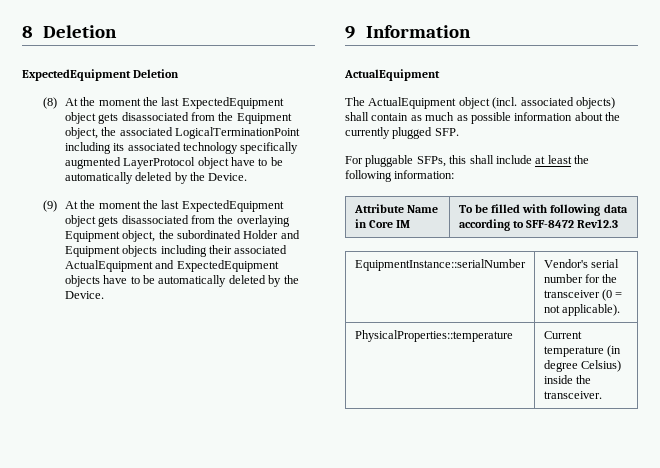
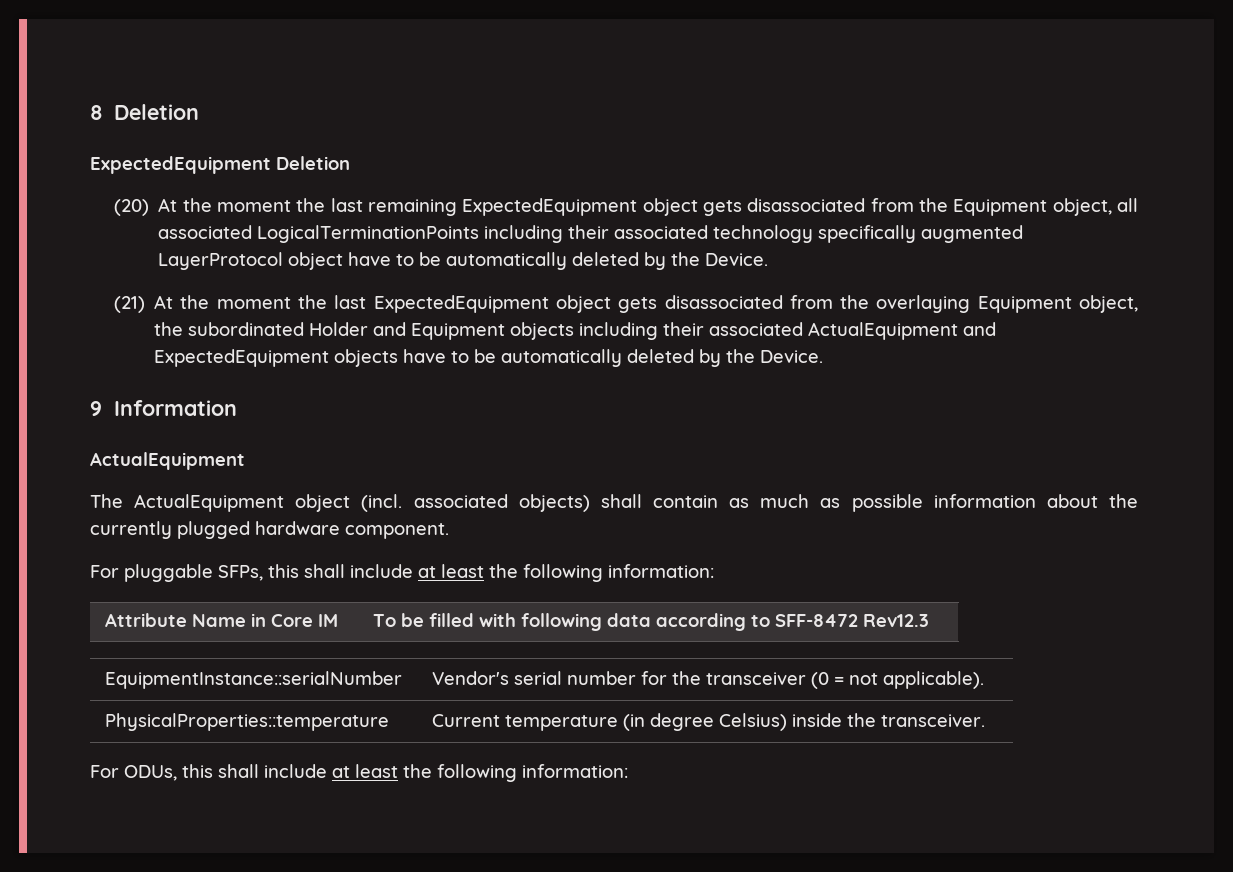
- (8) At the moment the last ExpectedEquipment object gets disassociated from the Equipment object, the associated LogicalTerminationPoint including its associated technology specifically augmented LayerProtocol object have to be automatically deleted by the Device.
+ (20) At the moment the last remaining ExpectedEquipment object gets disassociated from the Equipment object, all associated LogicalTerminationPoints including their associated technology specifically augmented LayerProtocol object have to be automatically deleted by the Device.
- (9) At the moment the last ExpectedEquipment object gets disassociated from the overlaying Equipment object, the subordinated Holder and Equipment objects including their associated ActualEquipment and ExpectedEquipment objects have to be automatically deleted by the Device.
+ (21) At the moment the last ExpectedEquipment object gets disassociated from the overlaying Equipment object, the subordinated Holder and Equipment objects including their associated ActualEquipment and ExpectedEquipment objects have to be automatically deleted by the Device.
- The ActualEquipment object (incl. associated objects) shall contain as much as possible information about the currently plugged SFP.
+ The ActualEquipment object (incl. associated objects) shall contain as much as possible information about the currently plugged hardware component.
+ For ODUs, this shall include at least the following information:

